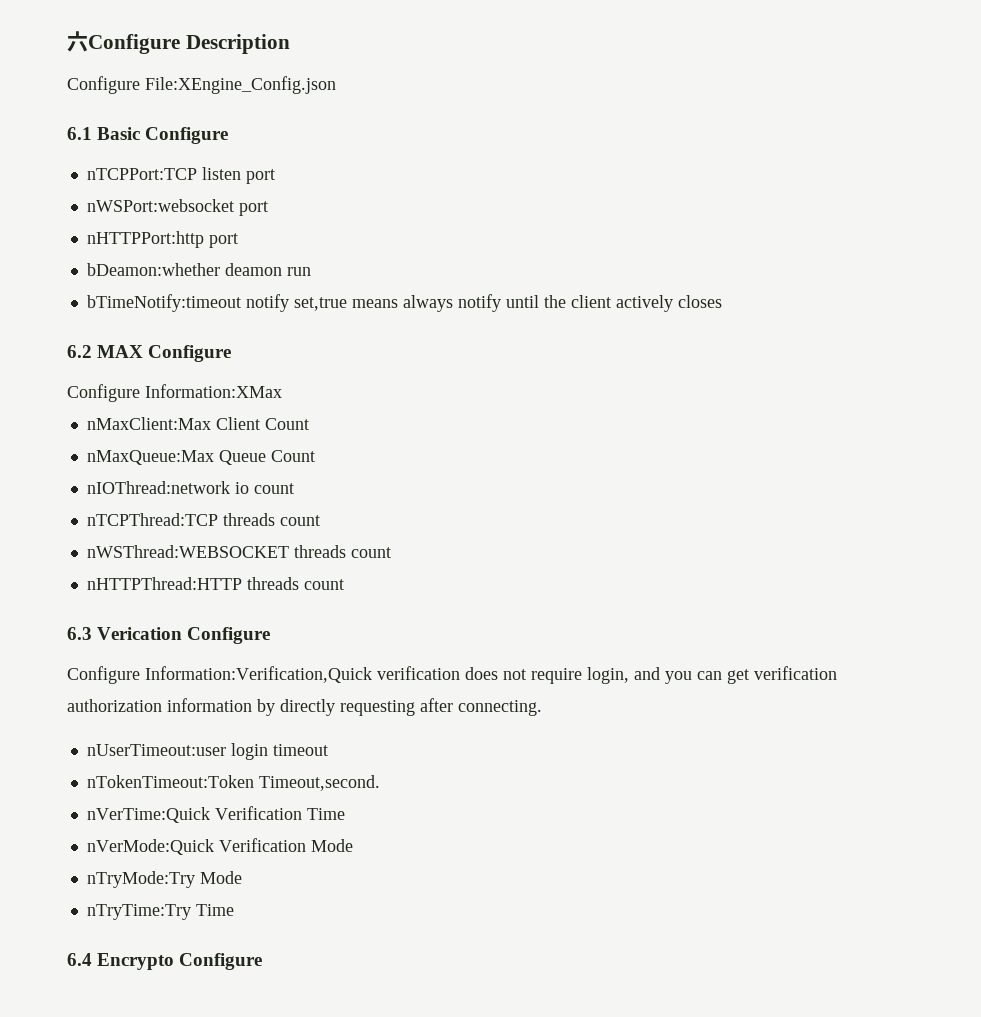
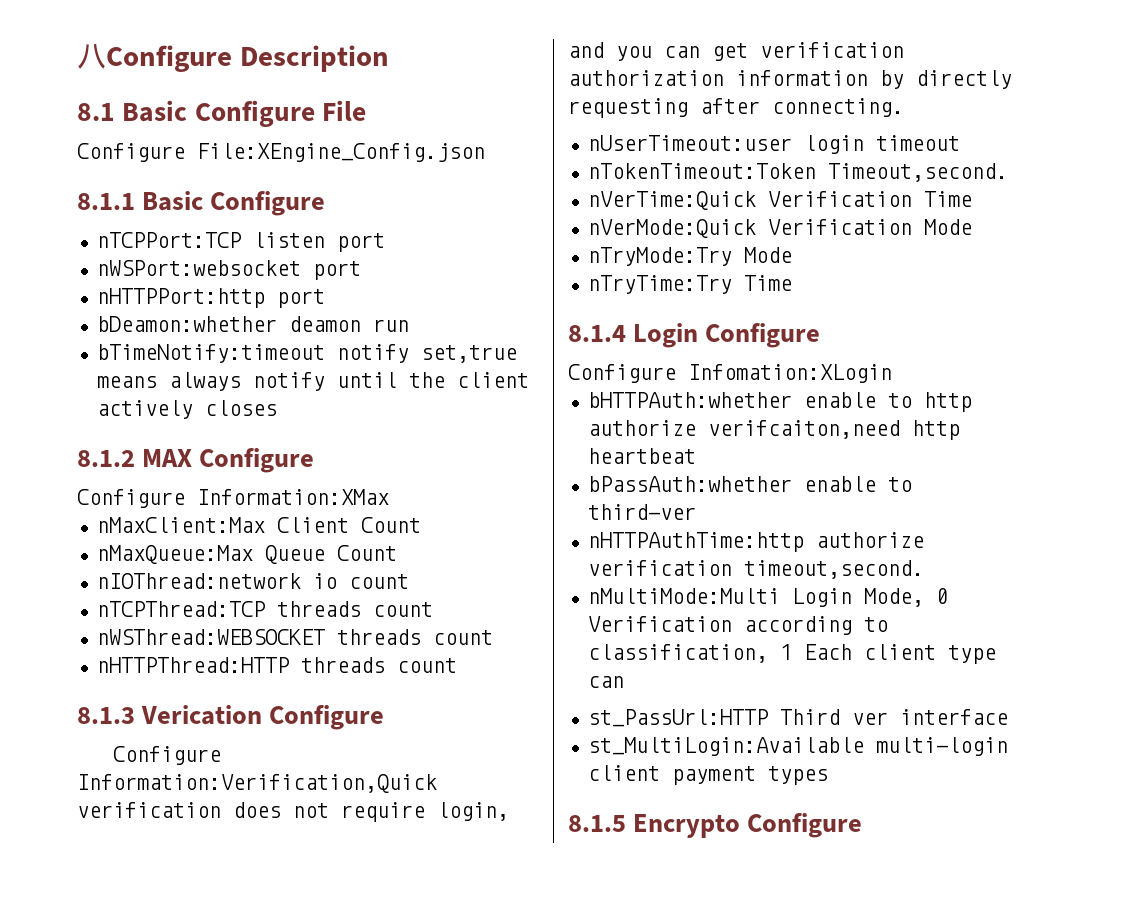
- 六Configure Description
+ 八Configure Description
+ 8.1 Basic Configure File
- 6.1 Basic Configure
+ 8.1.1 Basic Configure
- 6.2 MAX Configure
+ 8.1.2 MAX Configure
- 6.3 Verication Configure
+ 8.1.3 Verication Configure
- 6.4 Encrypto Configure
+ 8.1.4 Login Configure
+ Configure Infomation:XLogin
+ bHTTPAuth:whether enable to http authorize verifcaiton,need http heartbeat
+ bPassAuth:whether enable to third-ver
+ nHTTPAuthTime:http authorize verification timeout,second.
+ nMultiMode:Multi Login Mode, 0 Verification according to classification, 1 Each client type can
+ st_PassUrl:HTTP Third ver interface
+ st_MultiLogin:Available multi-login client payment types
+ 8.1.5 Encrypto Configure

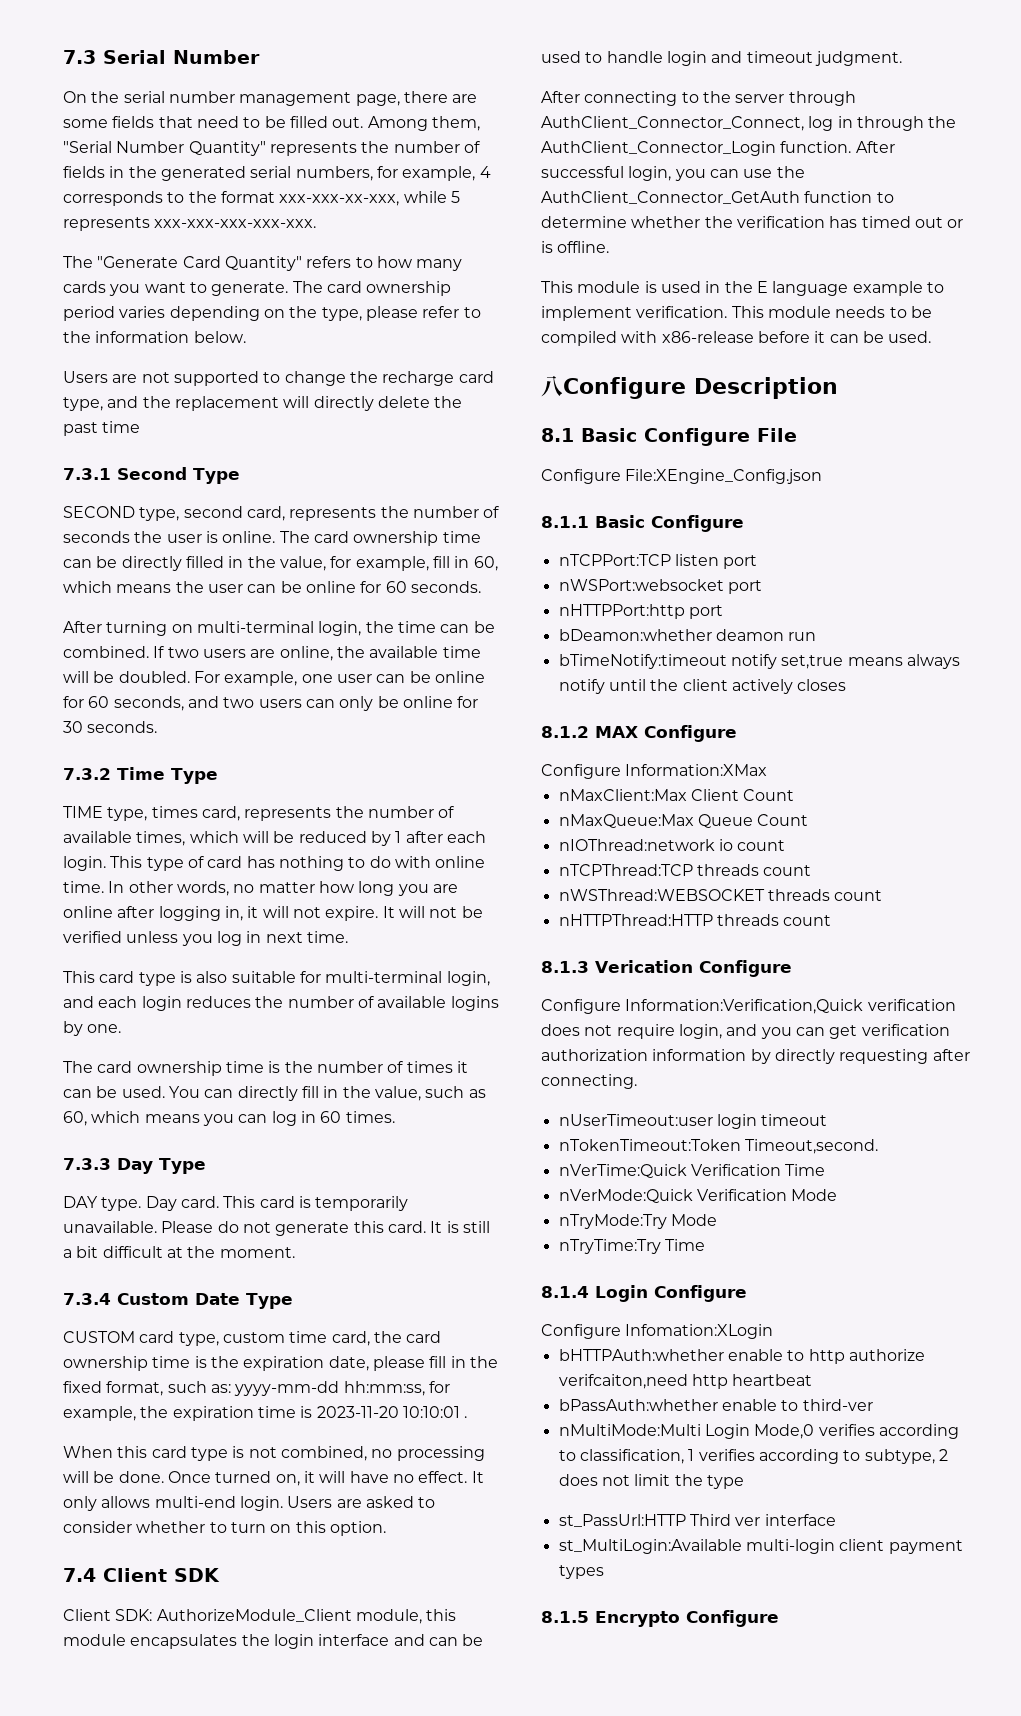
+ 7.3 Serial Number
+ On the serial number management page, there are some fields that need to be filled out. Among them, "Serial Number Quantity" represents the number of fields in the generated serial numbers, for example, 4 corresponds to the format xxx-xxx-xx-xxx, while 5 represents xxx-xxx-xxx-xxx-xxx.
+ The "Generate Card Quantity" refers to how many cards you want to generate. The card ownership period varies depending on the type, please refer to the information below.
+ Users are not supported to change the recharge card type, and the replacement will directly delete the past time
+ 7.3.1 Second Type
+ SECOND type, second card, represents the number of seconds the user is online. The card ownership time can be directly filled in the value, for example, fill in 60, which means the user can be online for 60 seconds.
+ After turning on multi-terminal login, the time can be combined. If two users are online, the available time will be doubled. For example, one user can be online for 60 seconds, and two users can only be online for 30 seconds.
+ 7.3.2 Time Type
+ TIME type, times card, represents the number of available times, which will be reduced by 1 after each login. This type of card has nothing to do with online time. In other words, no matter how long you are online after logging in, it will not expire. It will not be verified unless you log in next time.
+ This card type is also suitable for multi-terminal login, and each login reduces the number of available logins by one.
+ The card ownership time is the number of times it can be used. You can directly fill in the value, such as 60, which means you can log in 60 times.
+ 7.3.3 Day Type
+ DAY type. Day card. This card is temporarily unavailable. Please do not generate this card. It is still a bit difficult at the moment.
+ 7.3.4 Custom Date Type
+ CUSTOM card type, custom time card, the card ownership time is the expiration date, please fill in the fixed format, such as: yyyy-mm-dd hh:mm:ss, for example, the expiration time is 2023-11-20 10:10:01 .
+ When this card type is not combined, no processing will be done. Once turned on, it will have no effect. It only allows multi-end login. Users are asked to consider whether to turn on this option.
+ 7.4 Client SDK
+ Client SDK: AuthorizeModule_Client module, this module encapsulates the login interface and can be used to handle login and timeout judgment.
+ After connecting to the server through AuthClient_Connector_Connect, log in through the AuthClient_Connector_Login function. After successful login, you can use the AuthClient_Connector_GetAuth function to determine whether the verification has timed out or is offline.
+ This module is used in the E language example to implement verification. This module needs to be compiled with x86-release before it can be used.
- nHTTPAuthTime:http authorize verification timeout,second.
- nMultiMode:Multi Login Mode, 0 Verification according to classification, 1 Each client type can
+ nMultiMode:Multi Login Mode,0 verifies according to classification, 1 verifies according to subtype, 2 does not limit the type

